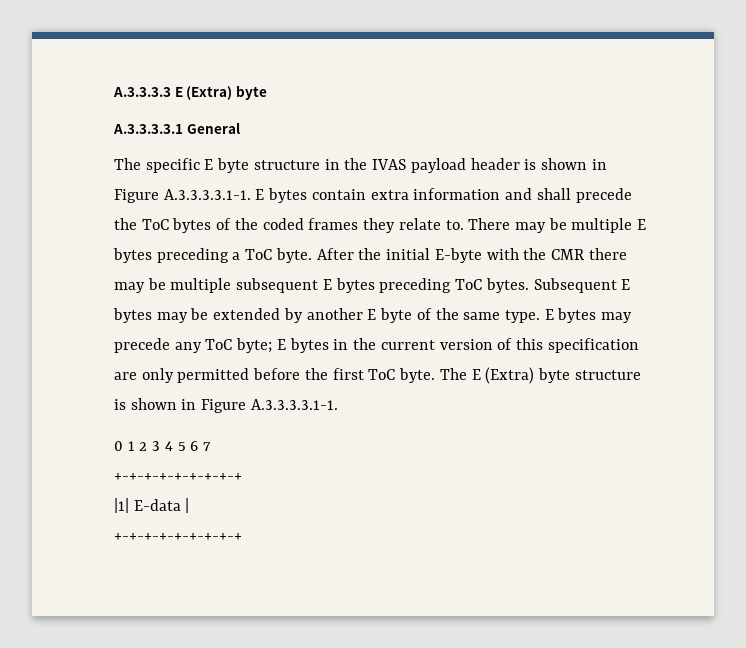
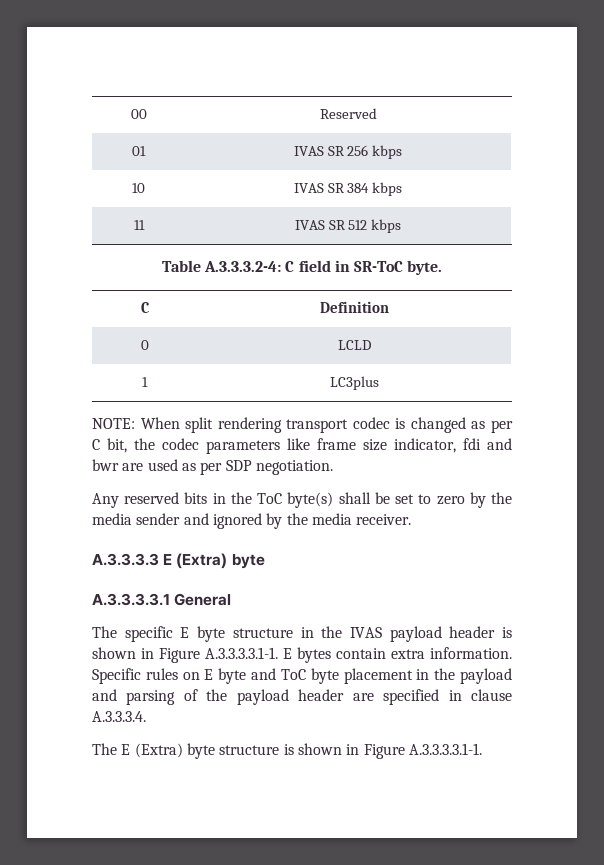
+ 00 | Reserved
+ 01 | IVAS SR 256 kbps
+ 10 | IVAS SR 384 kbps
+ 11 | IVAS SR 512 kbps
+ Table A.3.3.3.2-4: C field in SR-ToC byte.
+ C | Definition
+ 0 | LCLD
+ 1 | LC3plus
+ NOTE: When split rendering transport codec is changed as per C bit, the codec parameters like frame size indicator, fdi and bwr are used as per SDP negotiation.
+ Any reserved bits in the ToC byte(s) shall be set to zero by the media sender and ignored by the media receiver.
- The specific E byte structure in the IVAS payload header is shown in Figure A.3.3.3.3.1-1. E bytes contain extra information and shall precede the ToC bytes of the coded frames they relate to. There may be multiple E bytes preceding a ToC byte. After the initial E-byte with the CMR there may be multiple subsequent E bytes preceding ToC bytes. Subsequent E bytes may be extended by another E byte of the same type. E bytes may precede any ToC byte; E bytes in the current version of this specification are only permitted before the first ToC byte. The E (Extra) byte structure is shown in Figure A.3.3.3.3.1-1.
+ The specific E byte structure in the IVAS payload header is shown in Figure A.3.3.3.3.1-1. E bytes contain extra information. Specific rules on E byte and ToC byte placement in the payload and parsing of the payload header are specified in clause A.3.3.3.4.
+ The E (Extra) byte structure is shown in Figure A.3.3.3.3.1-1.
- 0 1 2 3 4 5 6 7
- +-+-+-+-+-+-+-+-+
- |1| E-data |
- +-+-+-+-+-+-+-+-+

